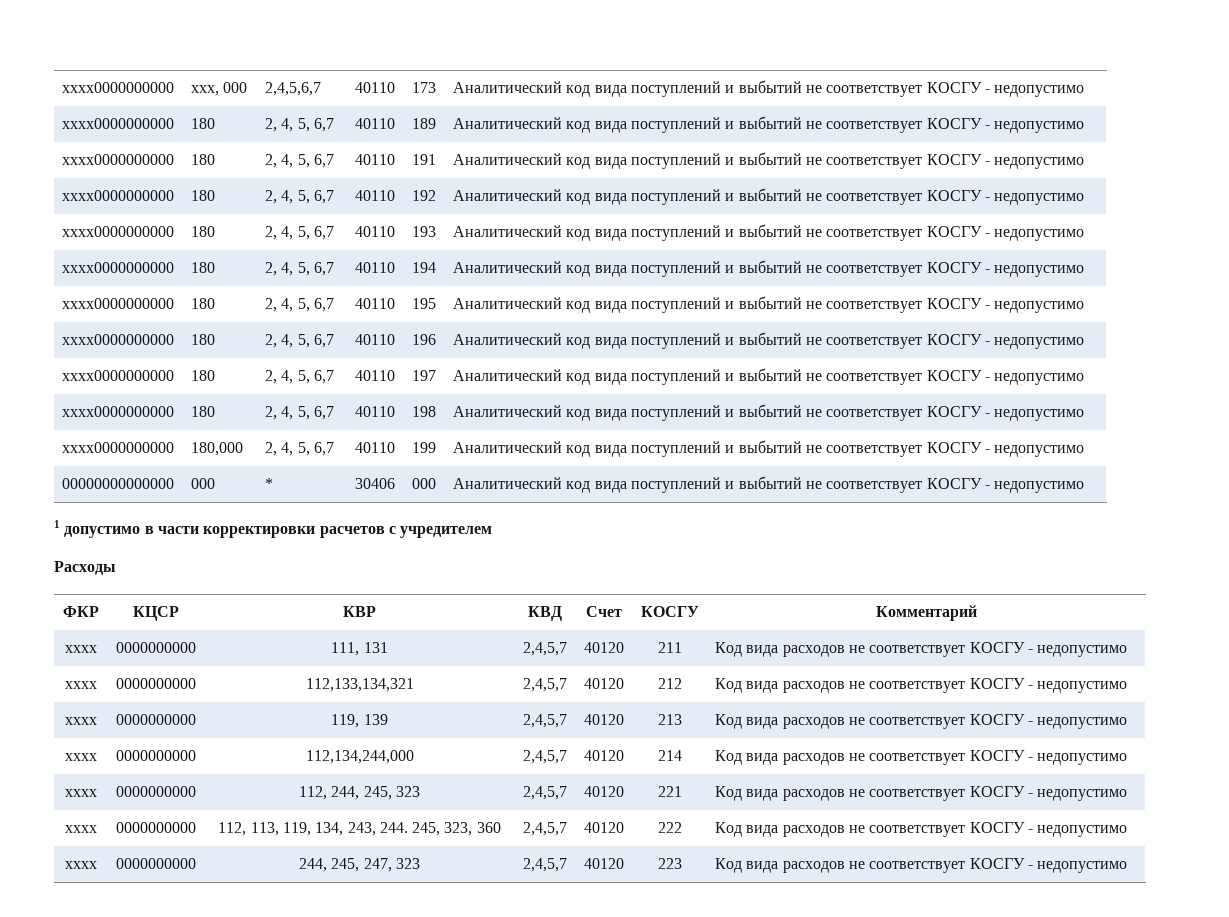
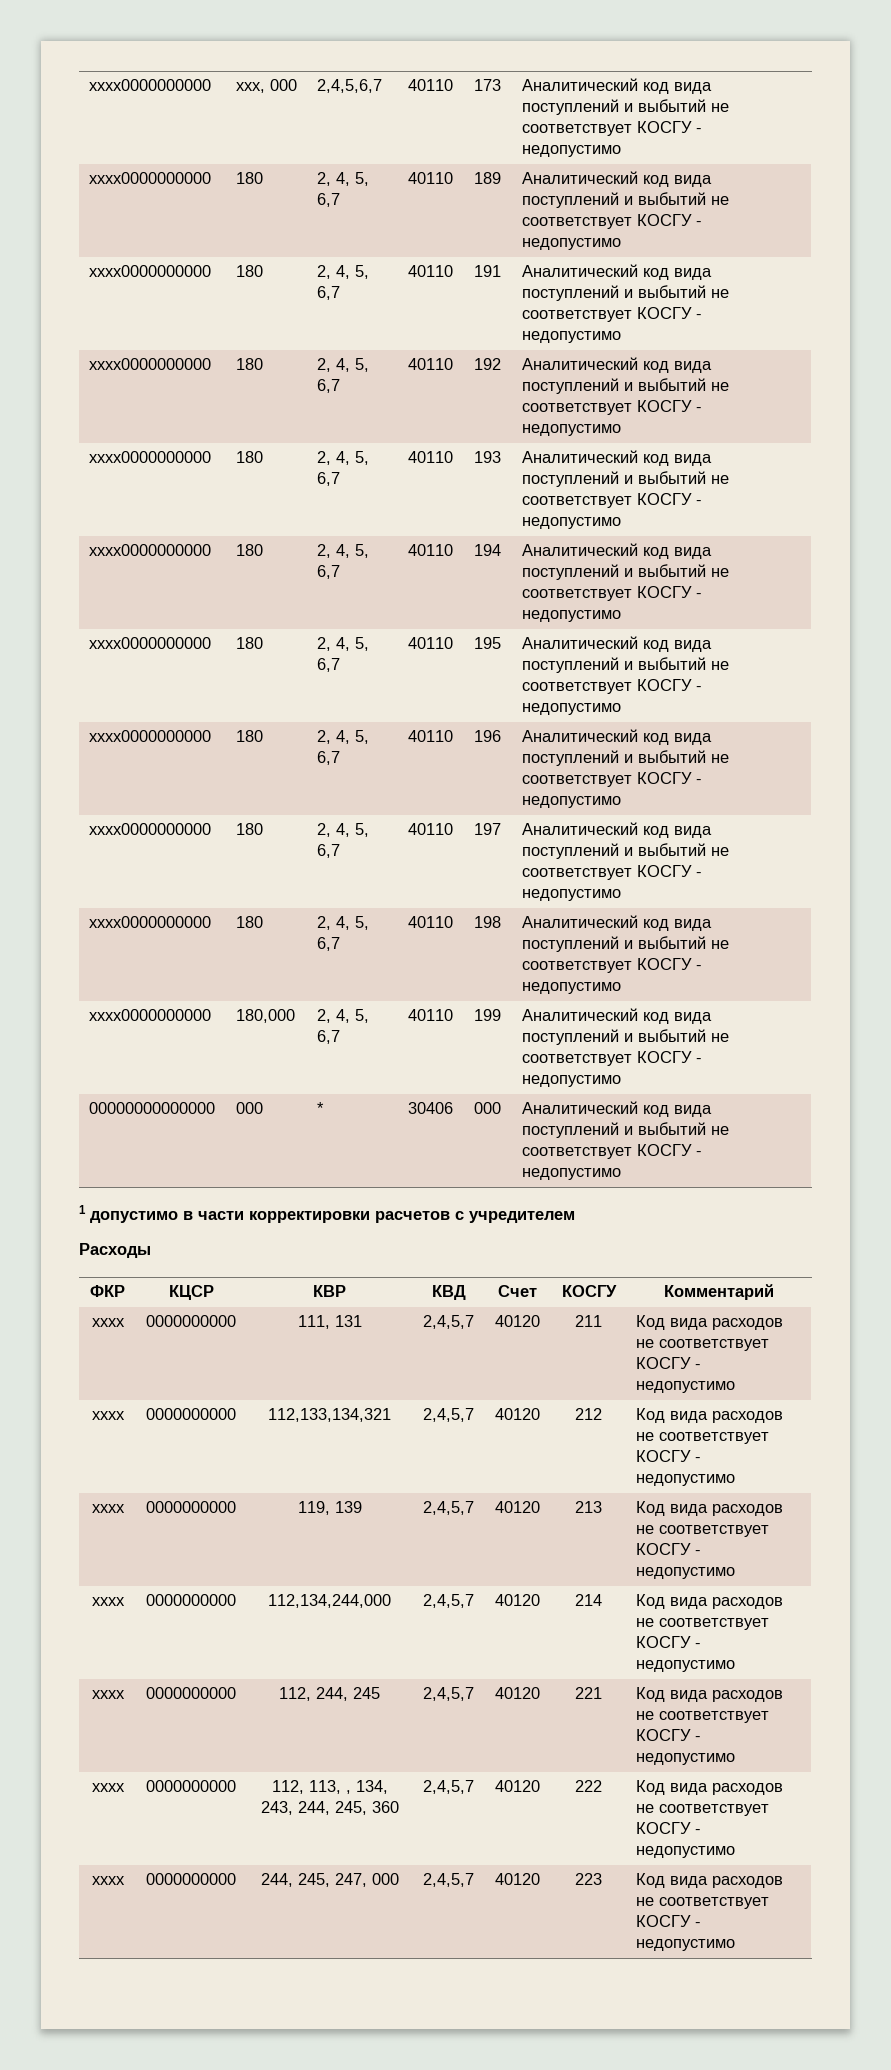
- хххх | 0000000000 | 112, 244, 245, 323 | 2,4,5,7 | 40120 | 221 | Код вида расходов не соответствует КОСГУ - недопустимо
+ хххх | 0000000000 | 112, 244, 245 | 2,4,5,7 | 40120 | 221 | Код вида расходов не соответствует КОСГУ - недопустимо
- хххх | 0000000000 | 112, 113, 119, 134, 243, 244. 245, 323, 360 | 2,4,5,7 | 40120 | 222 | Код вида расходов не соответствует КОСГУ - недопустимо
+ хххх | 0000000000 | 112, 113, , 134, 243, 244, 245, 360 | 2,4,5,7 | 40120 | 222 | Код вида расходов не соответствует КОСГУ - недопустимо
- хххх | 0000000000 | 244, 245, 247, 323 | 2,4,5,7 | 40120 | 223 | Код вида расходов не соответствует КОСГУ - недопустимо
+ хххх | 0000000000 | 244, 245, 247, 000 | 2,4,5,7 | 40120 | 223 | Код вида расходов не соответствует КОСГУ - недопустимо

